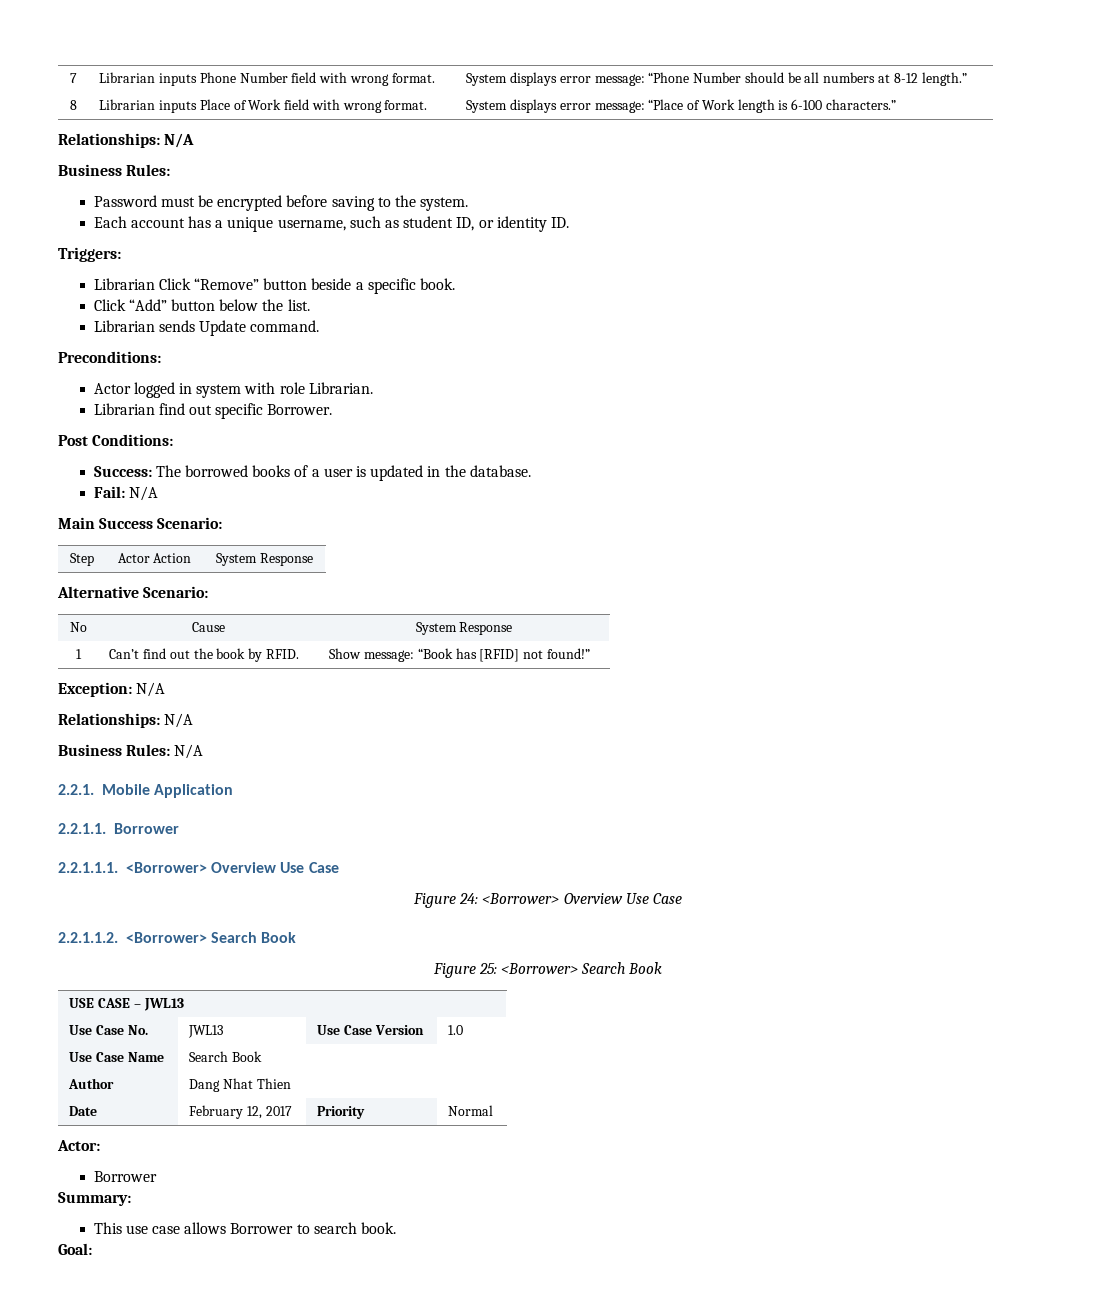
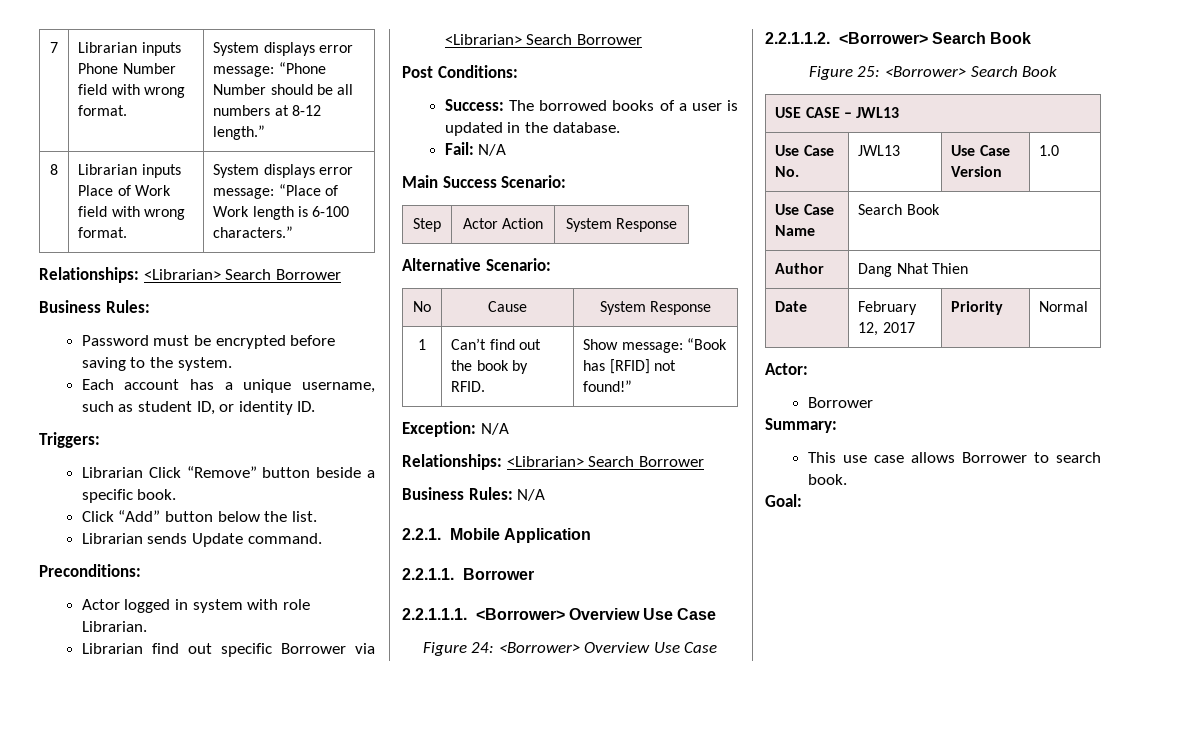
  8 | Librarian inputs Place of Work field with wrong format. | System displays error message: “Place of Work length is 6-100 characters.”
- Relationships: N/A
+ Relationships: <Librarian> Search Borrower
- Librarian find out specific Borrower.
+ Librarian find out specific Borrower via <Librarian> Search Borrower
  Exception: N/A
- Relationships: N/A
+ Relationships: <Librarian> Search Borrower

